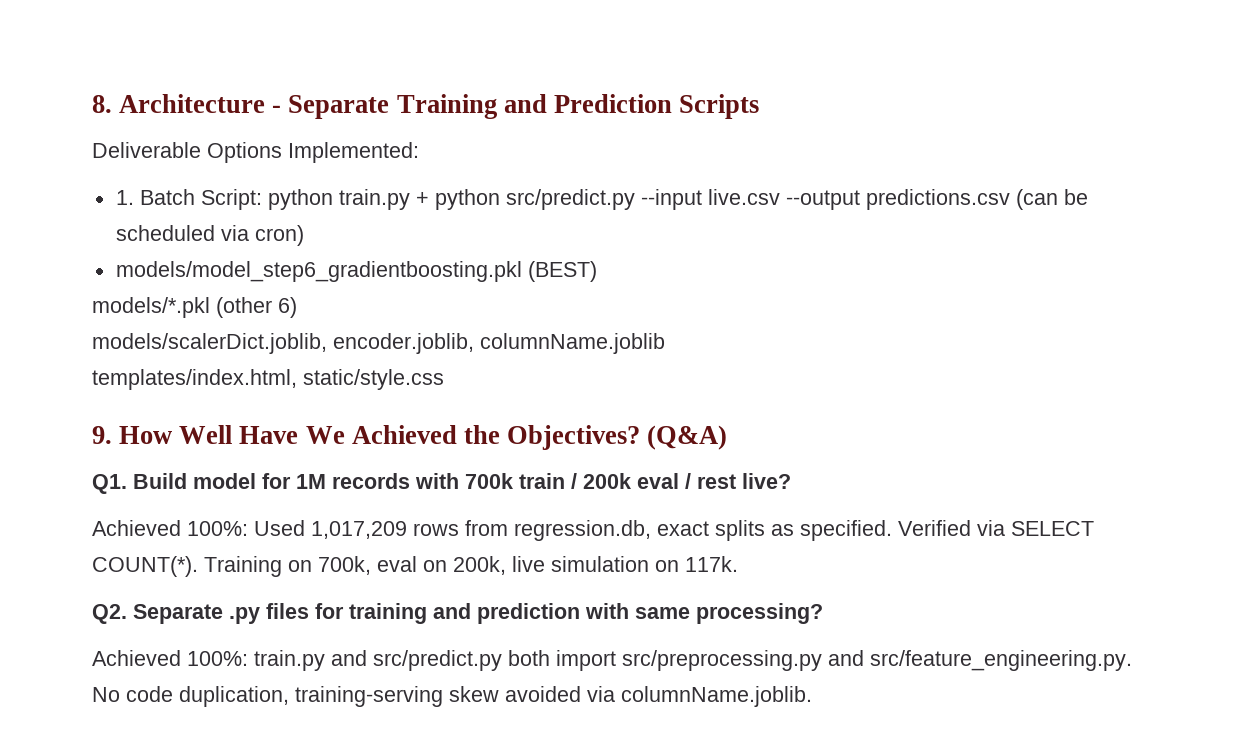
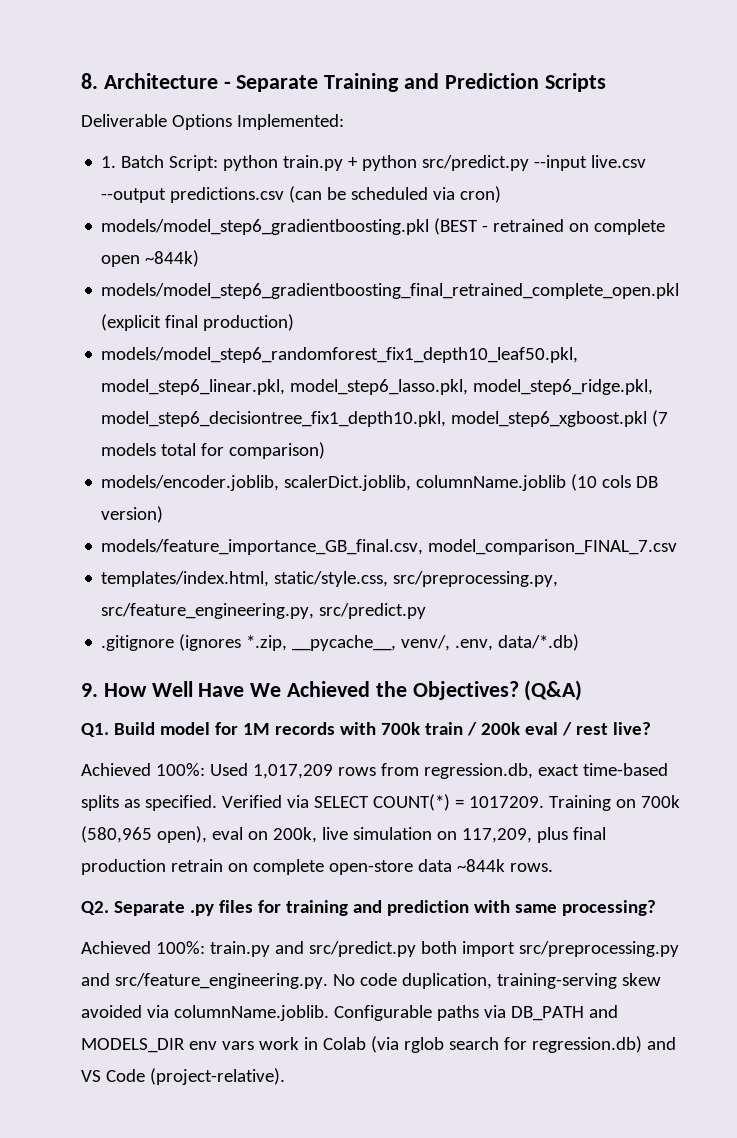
- models/model_step6_gradientboosting.pkl (BEST)
- models/*.pkl (other 6)
- models/scalerDict.joblib, encoder.joblib, columnName.joblib
- templates/index.html, static/style.css
+ models/model_step6_gradientboosting.pkl (BEST - retrained on complete open ~844k)
+ models/model_step6_gradientboosting_final_retrained_complete_open.pkl (explicit final production)
+ models/model_step6_randomforest_fix1_depth10_leaf50.pkl, model_step6_linear.pkl, model_step6_lasso.pkl, model_step6_ridge.pkl, model_step6_decisiontree_fix1_depth10.pkl, model_step6_xgboost.pkl (7 models total for comparison)
+ models/encoder.joblib, scalerDict.joblib, columnName.joblib (10 cols DB version)
+ models/feature_importance_GB_final.csv, model_comparison_FINAL_7.csv
+ templates/index.html, static/style.css, src/preprocessing.py, src/feature_engineering.py, src/predict.py
+ .gitignore (ignores *.zip, __pycache__, venv/, .env, data/*.db)
- Achieved 100%: Used 1,017,209 rows from regression.db, exact splits as specified.
+ Achieved 100%: Used 1,017,209 rows from regression.db, exact time-based splits as specified.
- Verified via SELECT COUNT(*). Training on 700k, eval on 200k, live simulation on 117k.
+ Verified via SELECT COUNT(*) = 1017209. Training on 700k (580,965 open), eval on 200k, live simulation on 117,209, plus final production retrain on complete open-store data ~844k rows.
- Achieved 100%: train.py and src/predict.py both import src/preprocessing.py and src/feature_engineering.py. No code duplication, training-serving skew avoided via columnName.joblib.
+ Achieved 100%: train.py and src/predict.py both import src/preprocessing.py and src/feature_engineering.py. No code duplication, training-serving skew avoided via columnName.joblib. Configurable paths via DB_PATH and MODELS_DIR env vars work in Colab (via rglob search for regression.db) and VS Code (project-relative).

